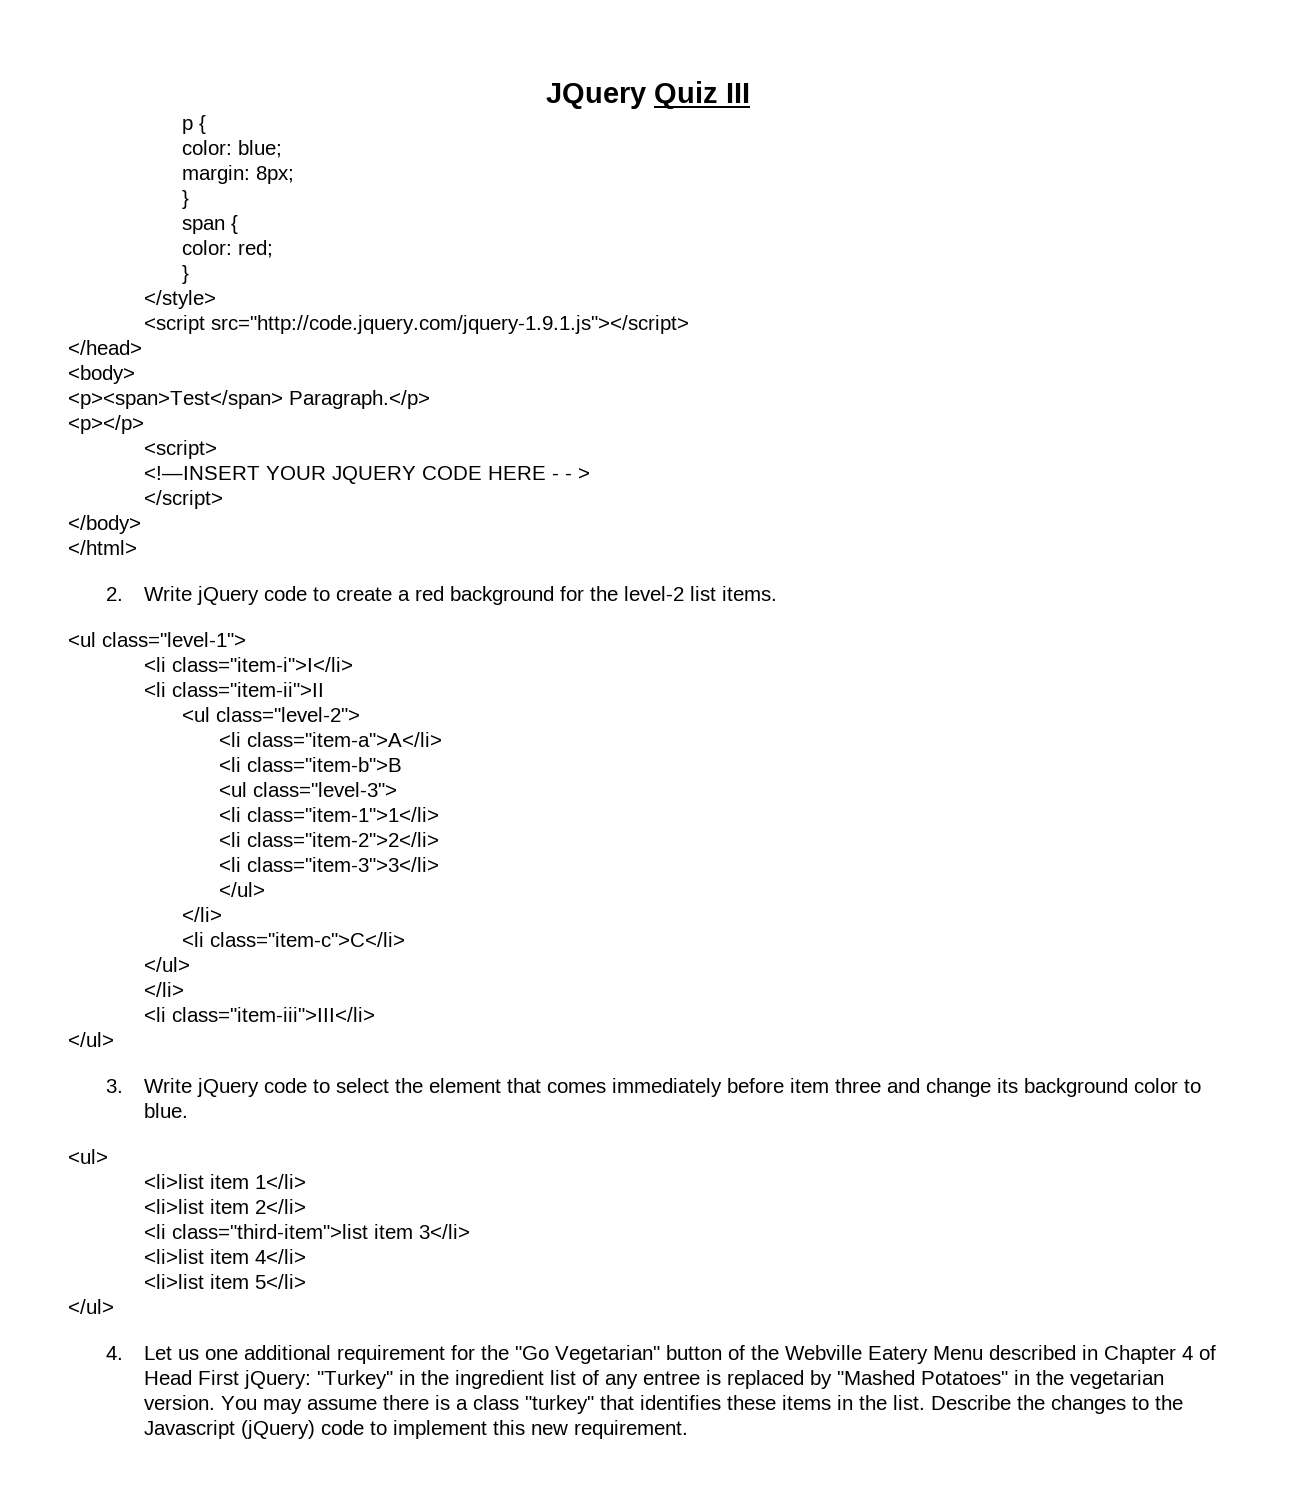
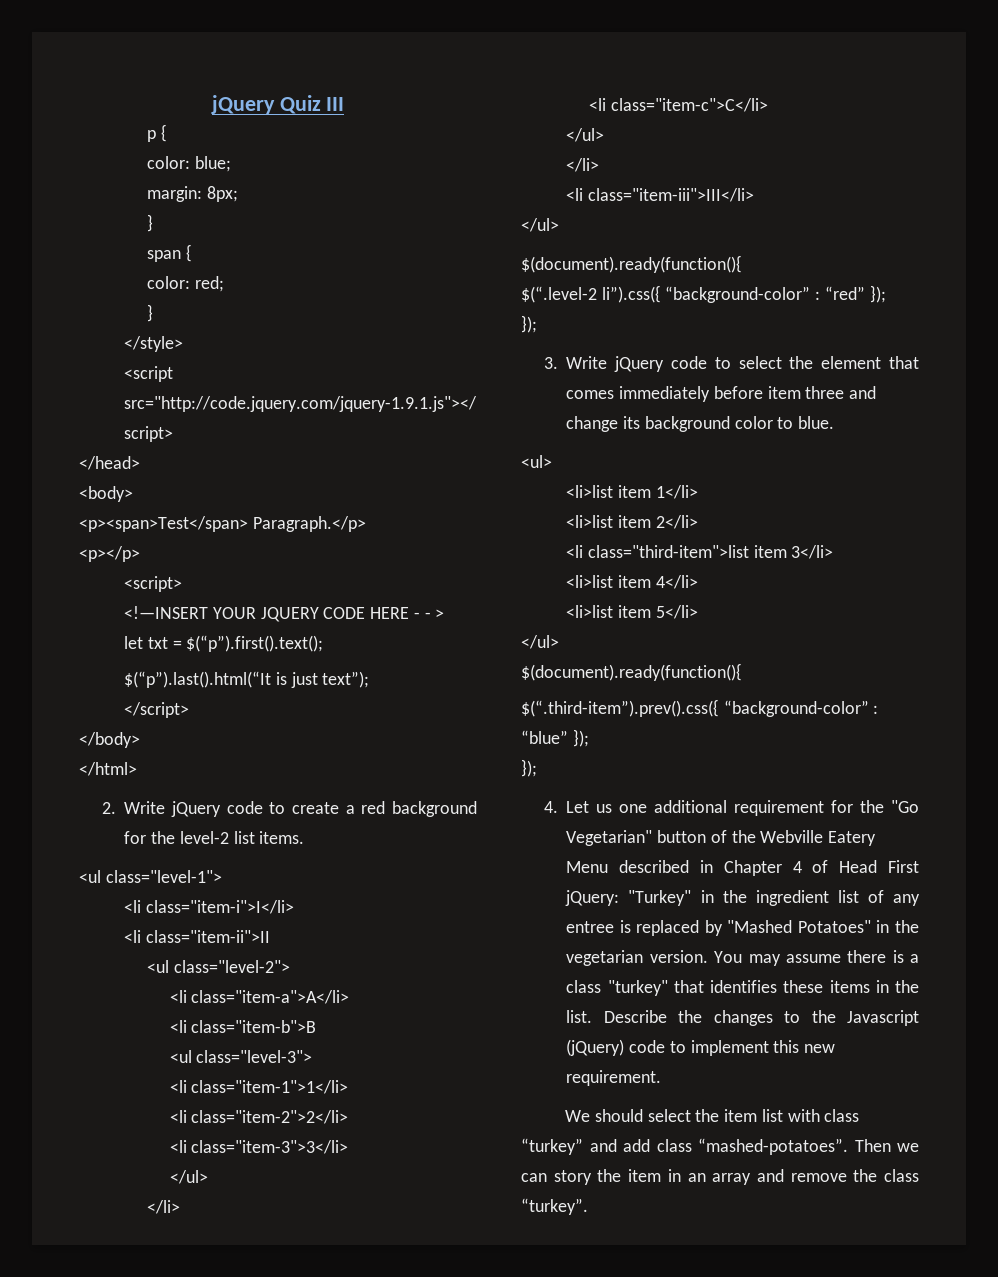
- JQuery Quiz III
+ jQuery Quiz III
+ let txt = $(“p”).first().text();
+ $(“p”).last().html(“It is just text”);
  <li class="item-iii">III</li>
  </ul>
+ $(document).ready(function(){
+ $(“.level-2 li”).css({ “background-color” : “red” });
+ });
  <li>list item 5</li>
  </ul>
+ $(document).ready(function(){
+ $(“.third-item”).prev().css({ “background-color” : “blue” });
+ });
+ We should select the item list with class “turkey” and add class “mashed-potatoes”. Then we can story the item in an array and remove the class “turkey”.

